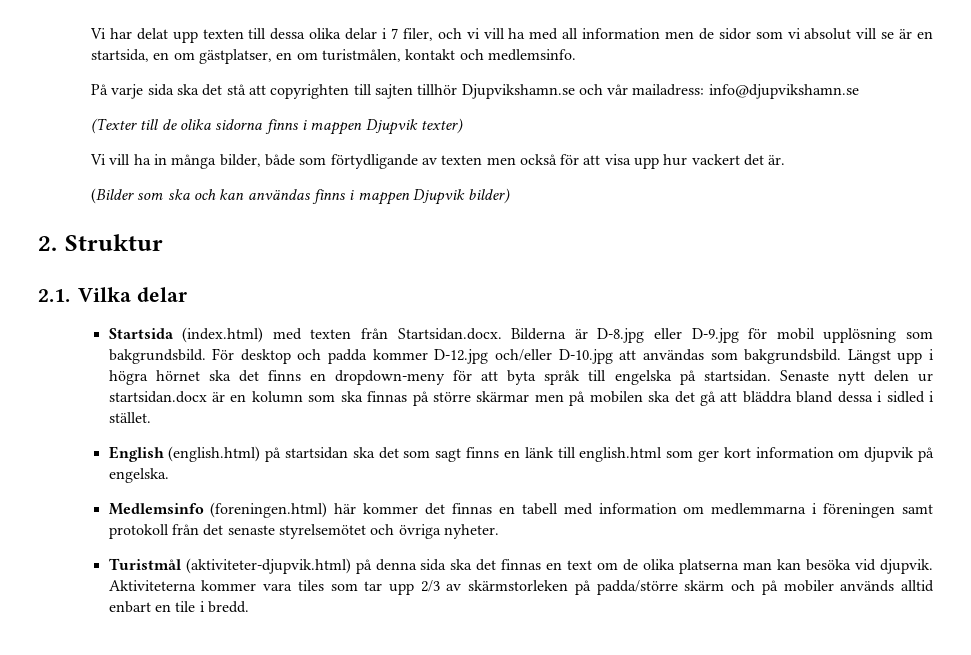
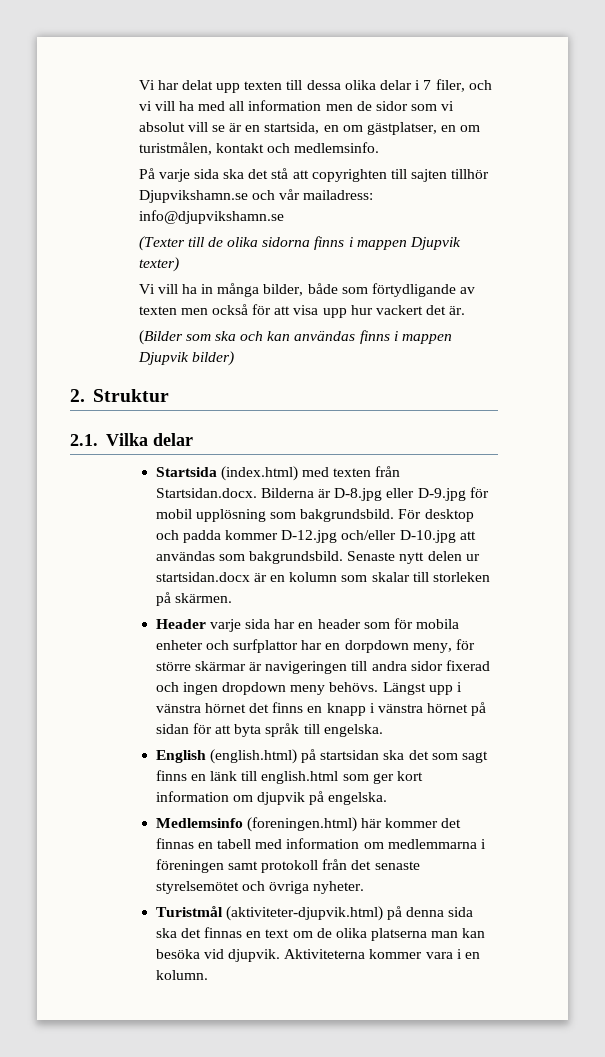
- Längst upp i högra hörnet ska det finns en dropdown-meny för att byta språk till engelska på startsidan.
- Senaste nytt delen ur startsidan.docx är en kolumn som ska finnas på större skärmar men på mobilen ska det gå att bläddra bland dessa i sidled i stället.
+ Senaste nytt delen ur startsidan.docx är en kolumn som skalar till storleken på skärmen.
+ Header varje sida har en header som för mobila enheter och surfplattor har en dorpdown meny, för större skärmar är navigeringen till andra sidor fixerad och ingen dropdown meny behövs. Längst upp i vänstra hörnet det finns en knapp i vänstra hörnet på sidan för att byta språk till engelska.
- Aktiviteterna kommer vara tiles som tar upp 2/3 av skärmstorleken på padda/större skärm och på mobiler används alltid enbart en tile i bredd.
+ Aktiviteterna kommer vara i en kolumn.

